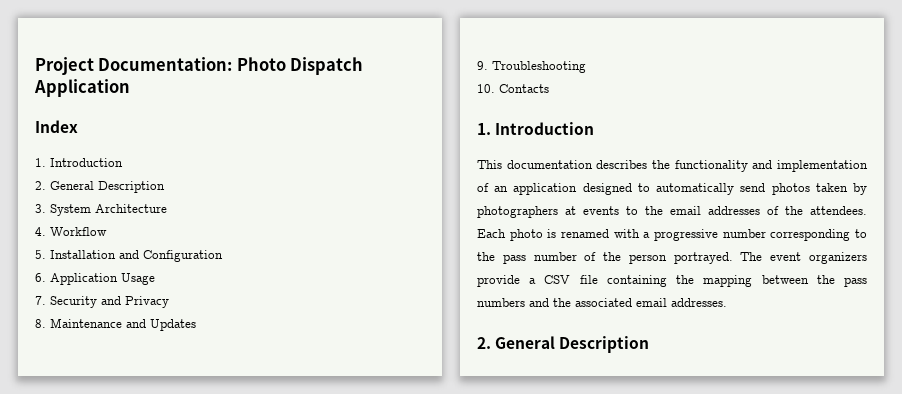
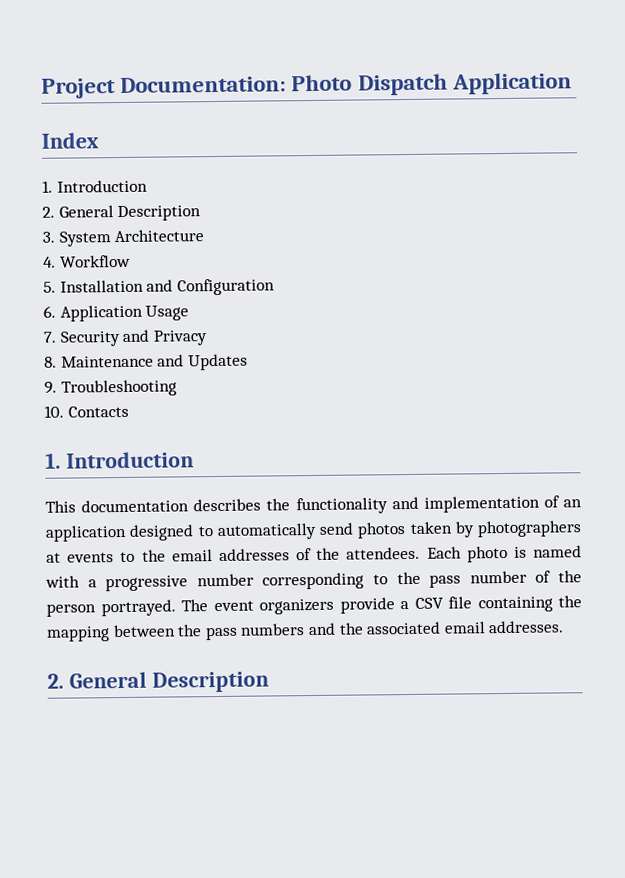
- Each photo is renamed with a progressive number corresponding to the pass number of the person portrayed.
+ Each photo is named with a progressive number corresponding to the pass number of the person portrayed.

